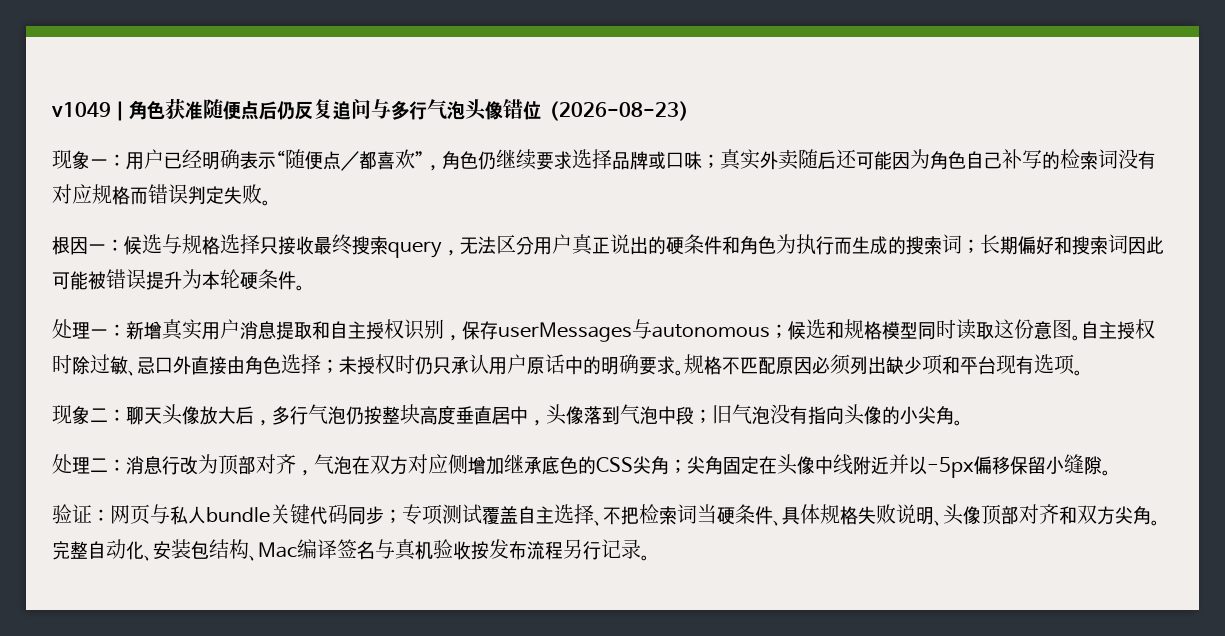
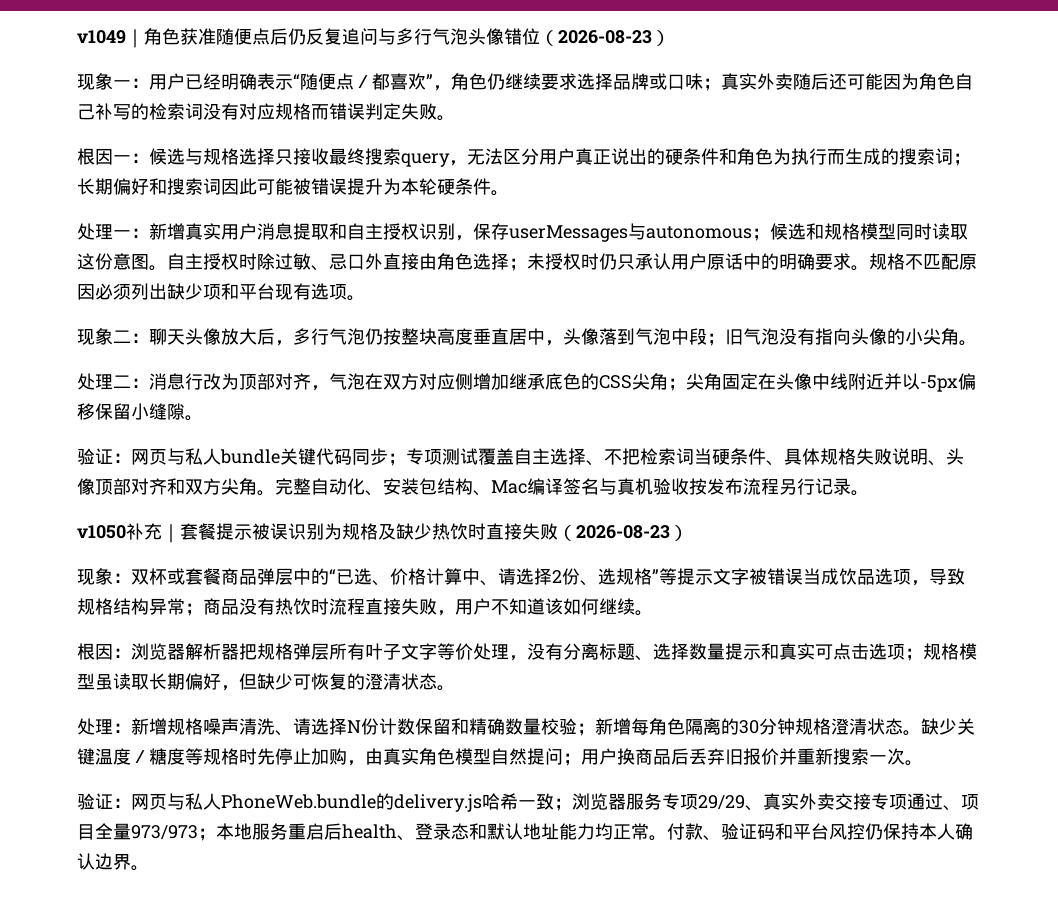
+ v1050补充｜套餐提示被误识别为规格及缺少热饮时直接失败（2026-08-23）
+ 现象：双杯或套餐商品弹层中的“已选、价格计算中、请选择2份、选规格”等提示文字被错误当成饮品选项，导致规格结构异常；商品没有热饮时流程直接失败，用户不知道该如何继续。
+ 根因：浏览器解析器把规格弹层所有叶子文字等价处理，没有分离标题、选择数量提示和真实可点击选项；规格模型虽读取长期偏好，但缺少可恢复的澄清状态。
+ 处理：新增规格噪声清洗、请选择N份计数保留和精确数量校验；新增每角色隔离的30分钟规格澄清状态。缺少关键温度／糖度等规格时先停止加购，由真实角色模型自然提问；用户换商品后丢弃旧报价并重新搜索一次。
+ 验证：网页与私人PhoneWeb.bundle的delivery.js哈希一致；浏览器服务专项29/29、真实外卖交接专项通过、项目全量973/973；本地服务重启后health、登录态和默认地址能力均正常。付款、验证码和平台风控仍保持本人确认边界。

